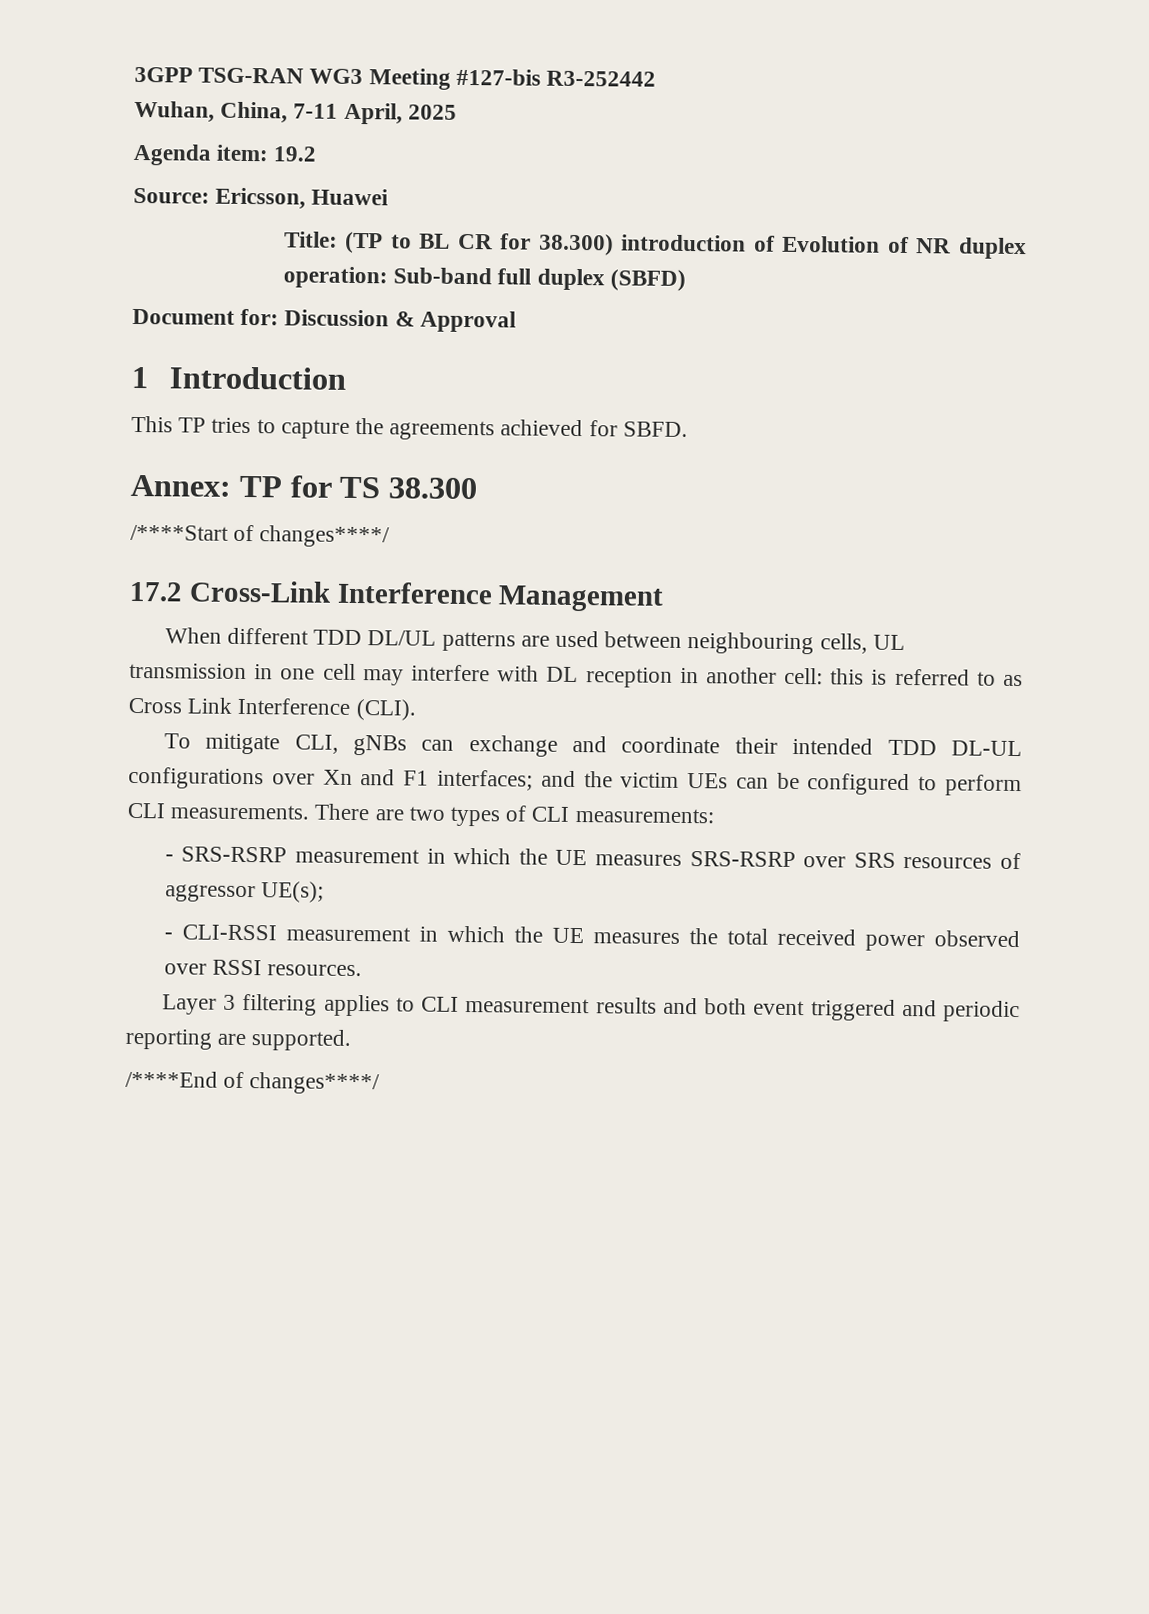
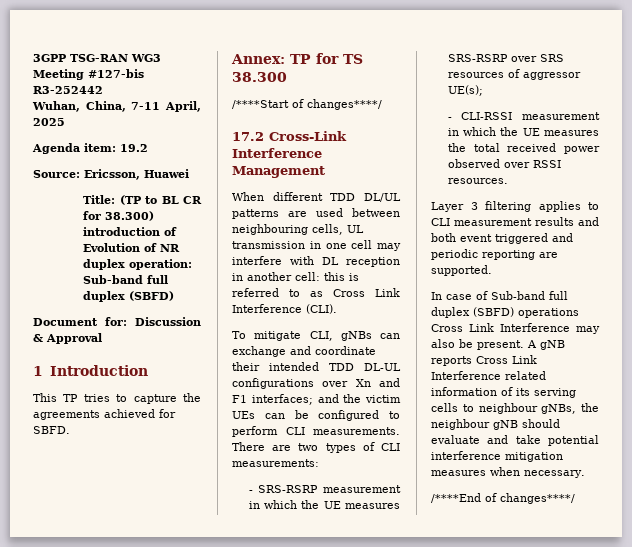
+ In case of Sub-band full duplex (SBFD) operations Cross Link Interference may also be present. A gNB reports Cross Link Interference related information of its serving cells to neighbour gNBs, the neighbour gNB should evaluate and take potential interference mitigation measures when necessary.

